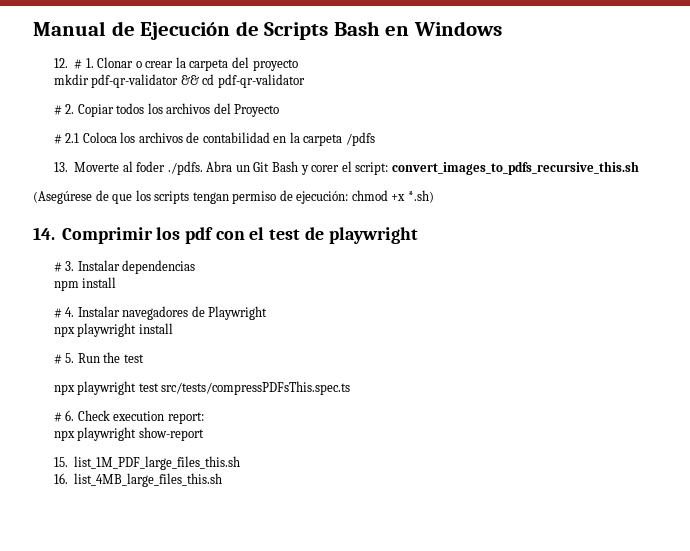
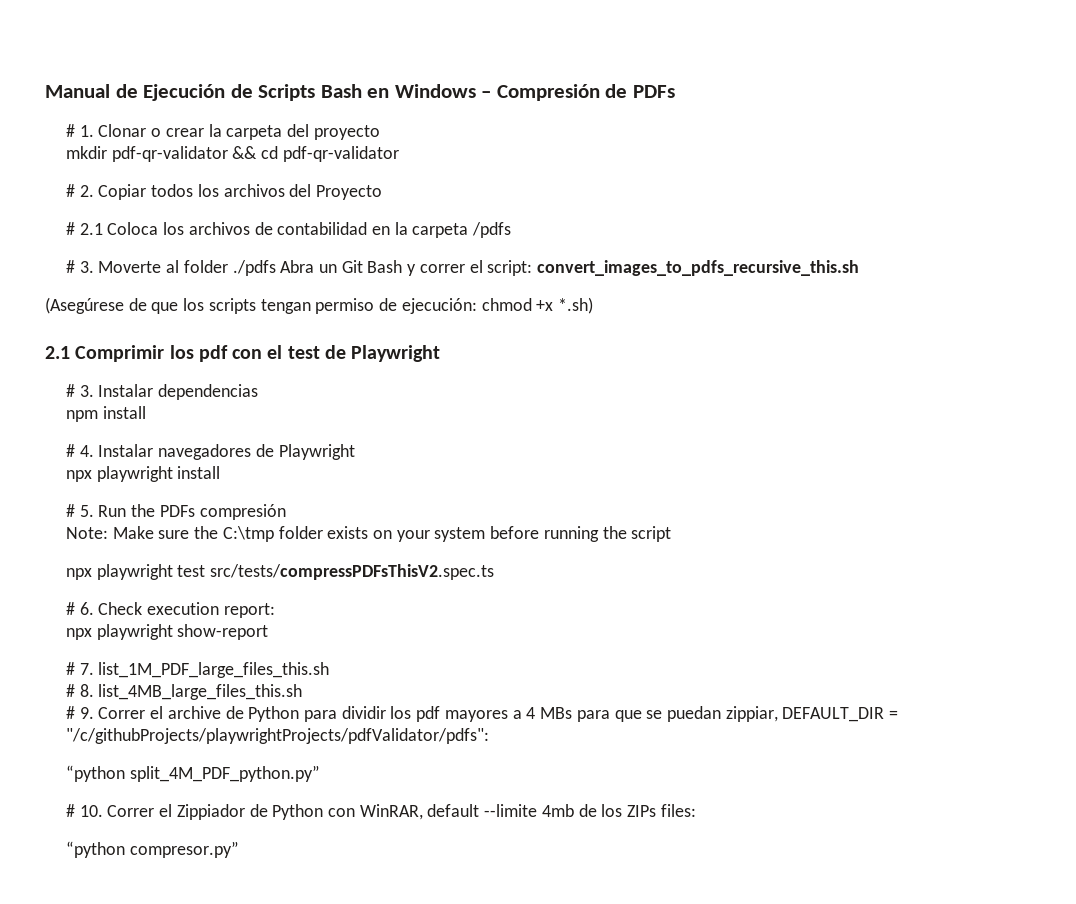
- Manual de Ejecución de Scripts Bash en Windows
- 12. # 1. Clonar o crear la carpeta del proyecto
+ Manual de Ejecución de Scripts Bash en Windows – Compresión de PDFs
+ # 1. Clonar o crear la carpeta del proyecto
- 13. Moverte al foder ./pdfs. Abra un Git Bash y corer el script: convert_images_to_pdfs_recursive_this.sh
+ # 3. Moverte al folder ./pdfs Abra un Git Bash y correr el script: convert_images_to_pdfs_recursive_this.sh
- 14. Comprimir los pdf con el test de playwright
+ 2.1 Comprimir los pdf con el test de Playwright
- # 5. Run the test
+ # 5. Run the PDFs compresión
+ Note: Make sure the C:\tmp folder exists on your system before running the script
- npx playwright test src/tests/compressPDFsThis.spec.ts
+ npx playwright test src/tests/compressPDFsThisV2.spec.ts
- 15. list_1M_PDF_large_files_this.sh
+ # 7. list_1M_PDF_large_files_this.sh
- 16. list_4MB_large_files_this.sh
+ # 8. list_4MB_large_files_this.sh
+ # 9. Correr el archive de Python para dividir los pdf mayores a 4 MBs para que se puedan zippiar, DEFAULT_DIR = "/c/githubProjects/playwrightProjects/pdfValidator/pdfs":
+ “python split_4M_PDF_python.py”
+ # 10. Correr el Zippiador de Python con WinRAR, default --limite 4mb de los ZIPs files:
+ “python compresor.py”

